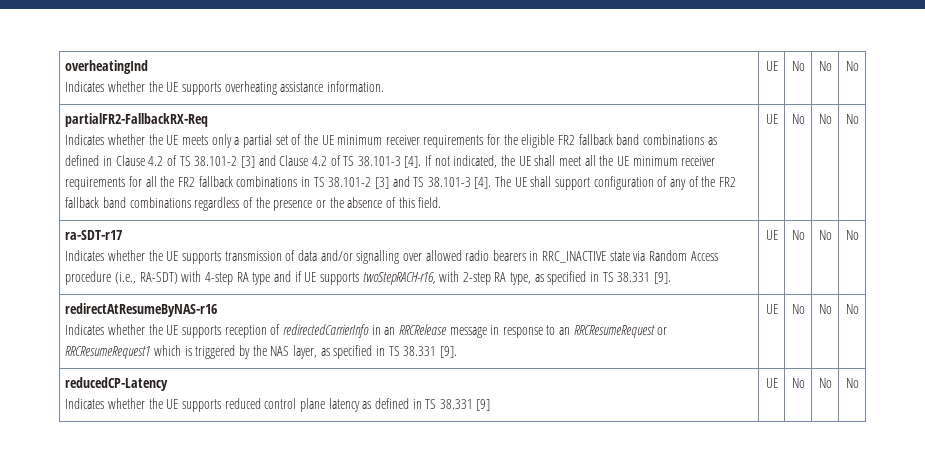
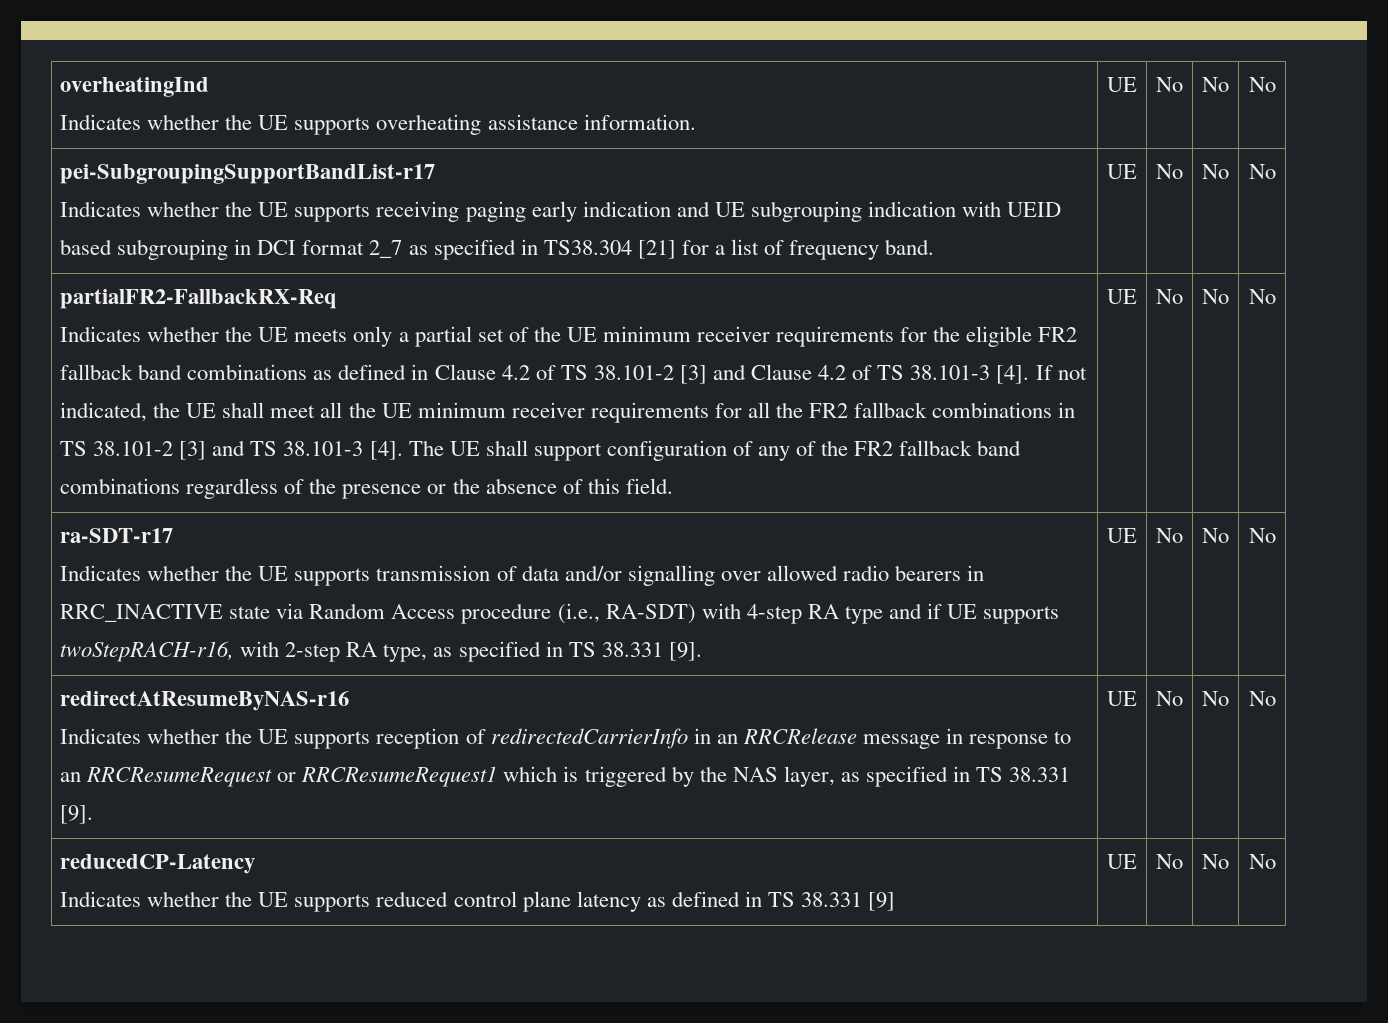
+ pei-SubgroupingSupportBandList-r17
+ Indicates whether the UE supports receiving paging early indication and UE subgrouping indication with UEID based subgrouping in DCI format 2_7 as specified in TS38.304 [21] for a list of frequency band. | UE | No | No | No

